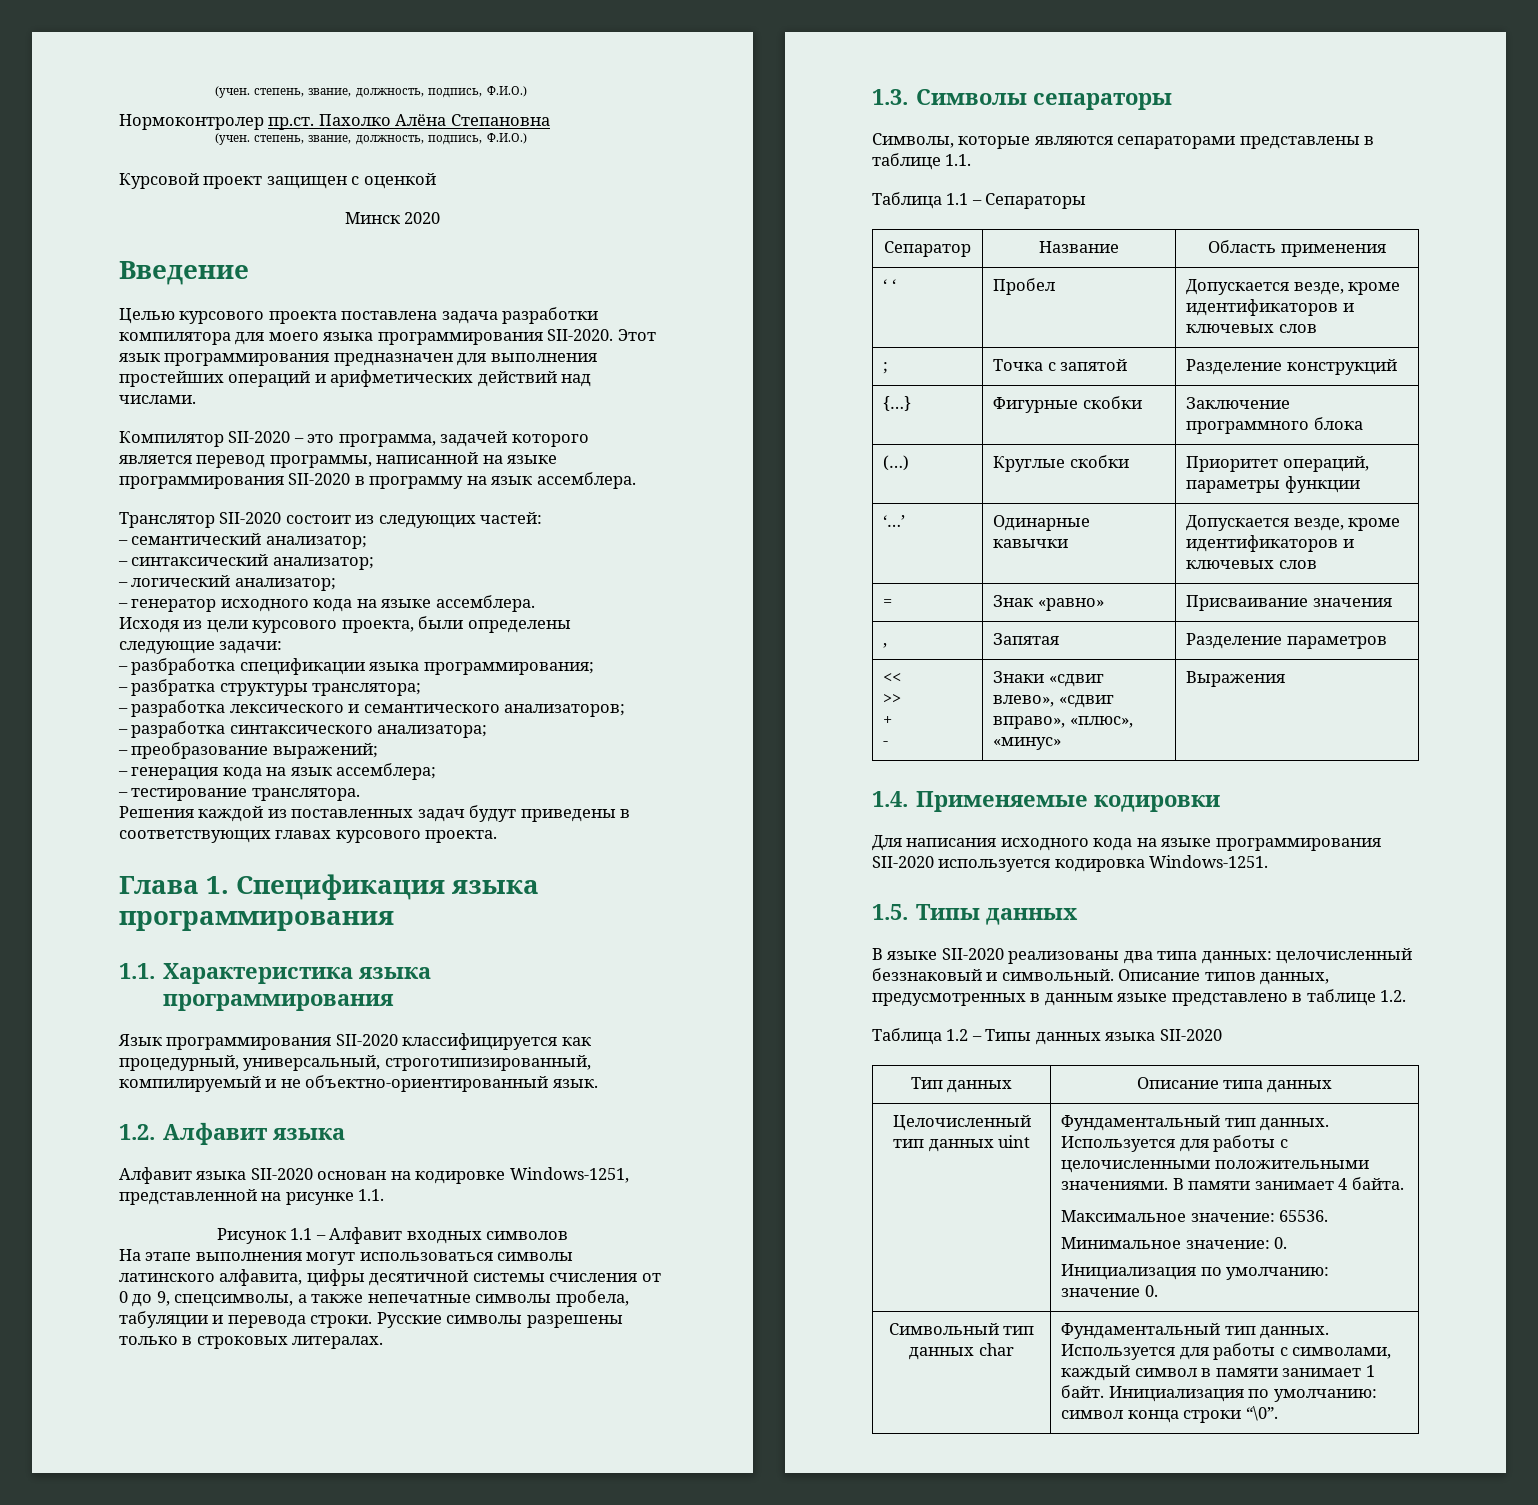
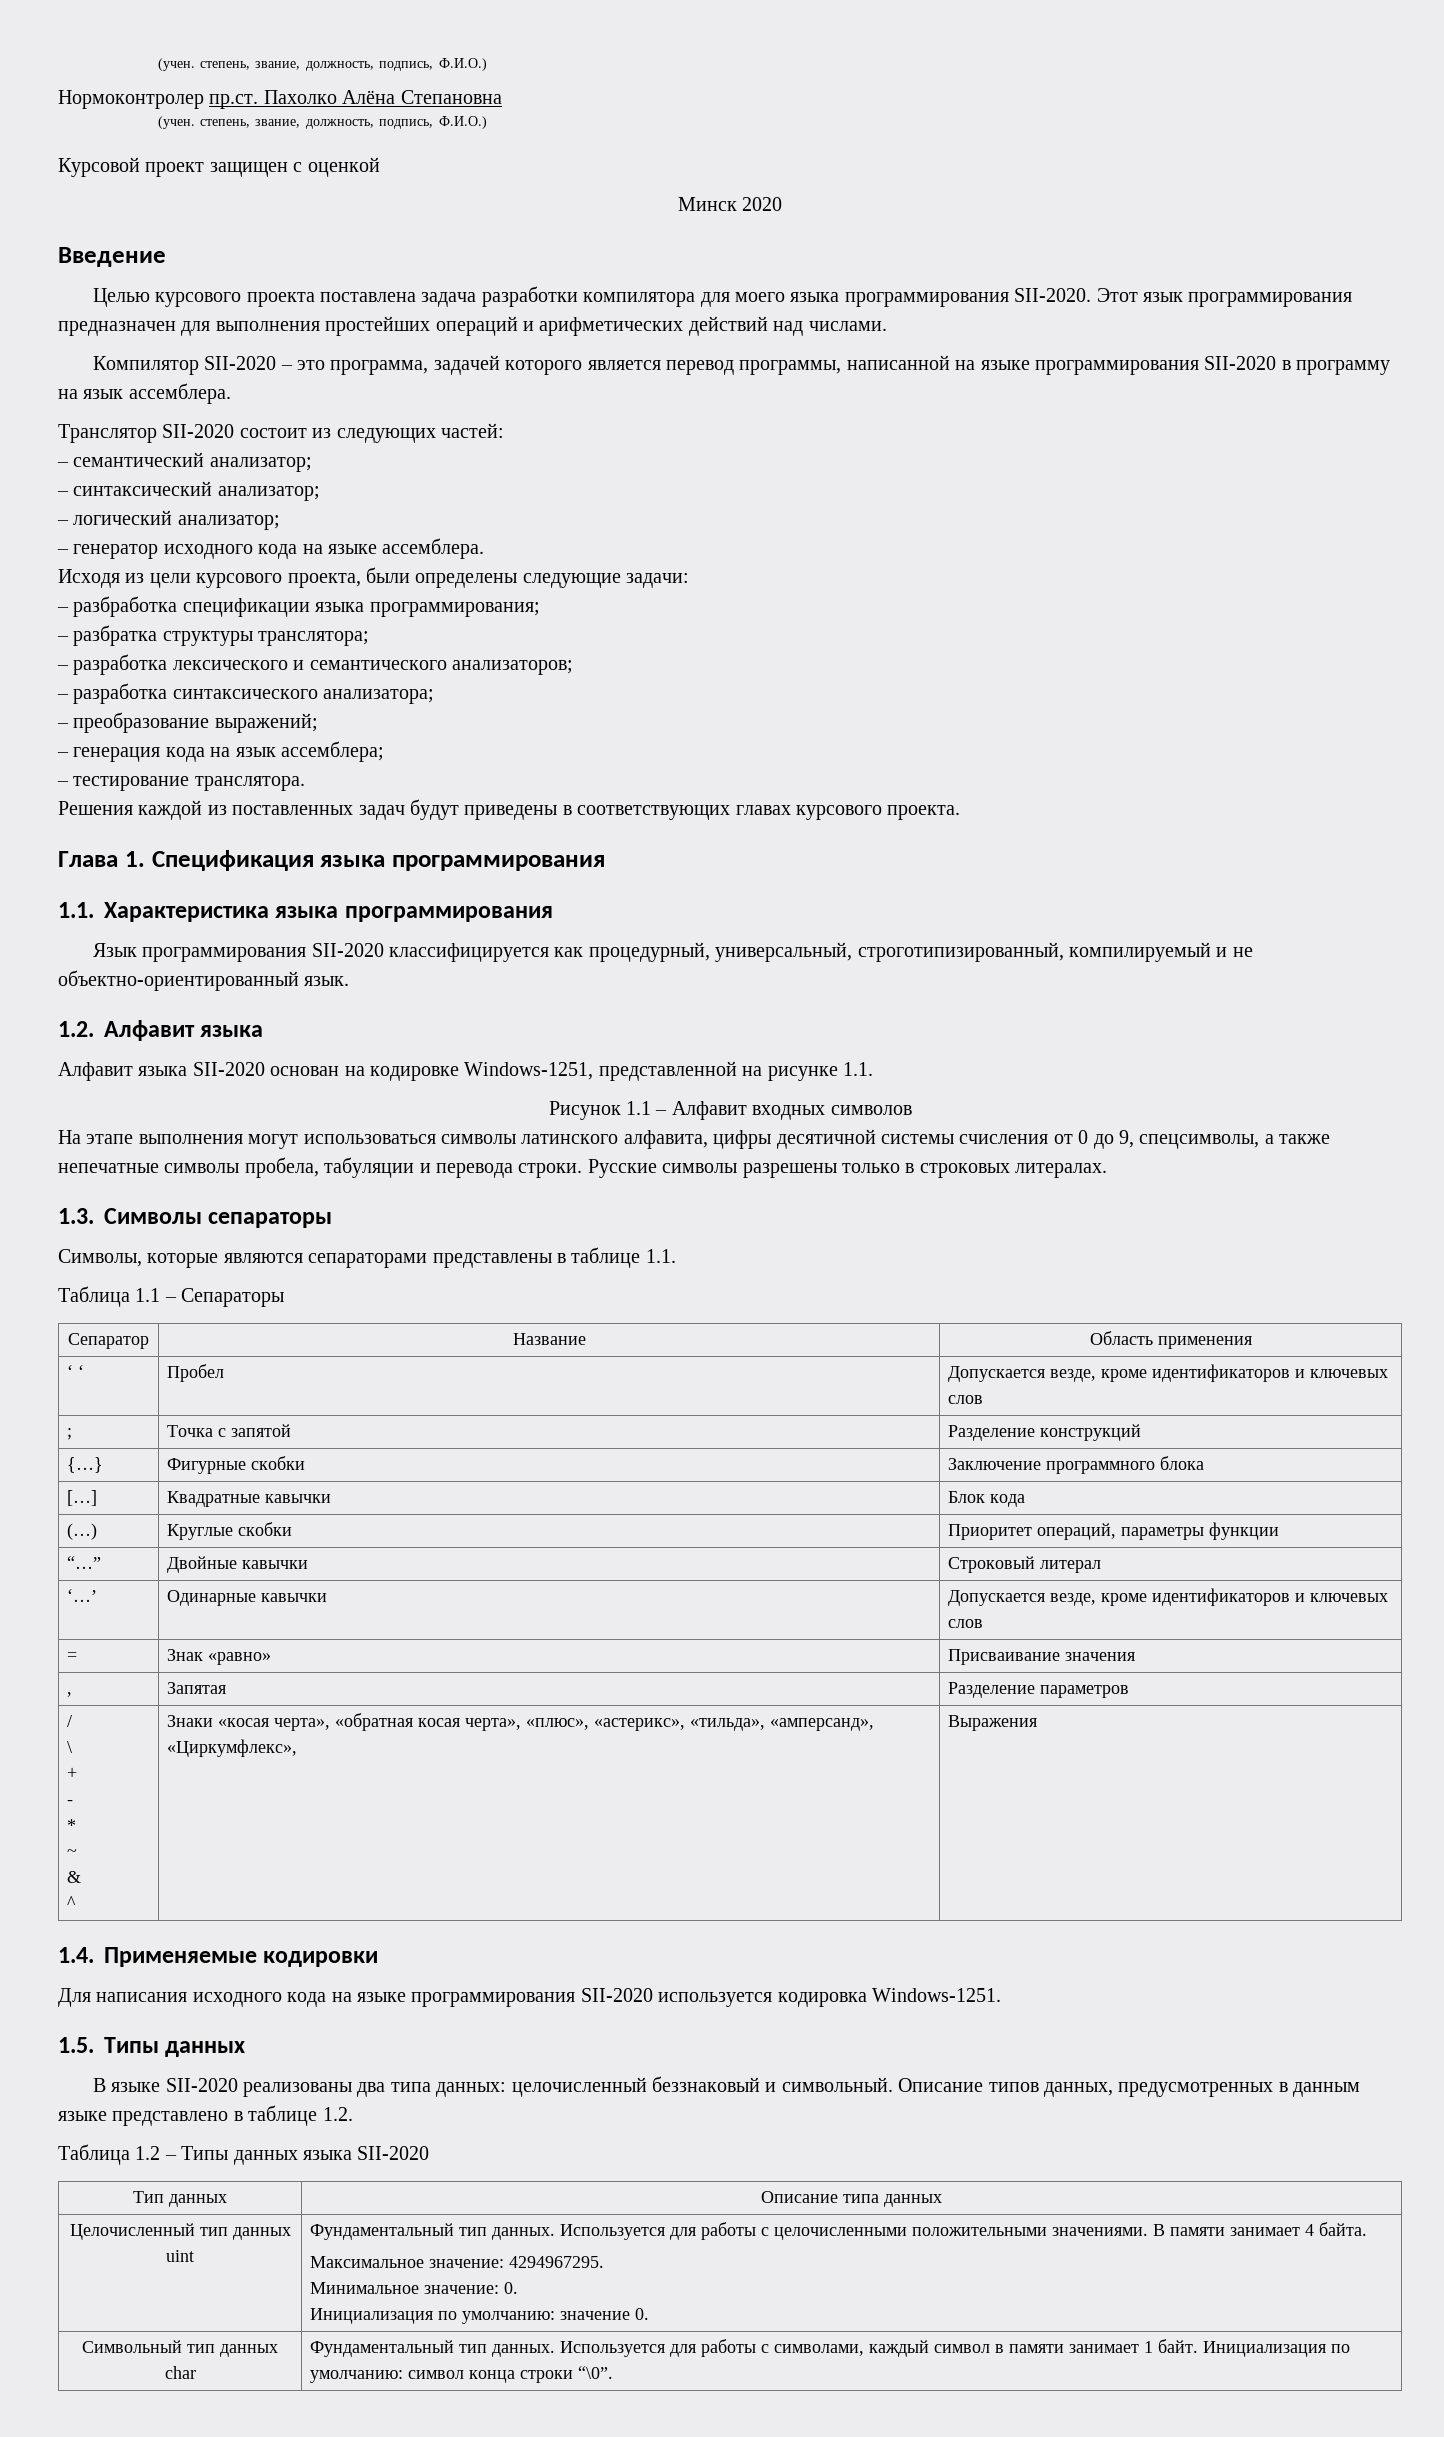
+ […] | Квадратные кавычки | Блок кода
+ “…” | Двойные кавычки | Строковый литерал
- <<
- >>
+ /
+ \
  +
- - | Знаки «сдвиг влево», «сдвиг вправо», «плюс», «минус» | Выражения
+ -
+ *
+ ~
+ &
+ ^ | Знаки «косая черта», «обратная косая черта», «плюс», «астерикс», «тильда», «амперсанд», «Циркумфлекс», | Выражения
  Целочисленный тип данных uint | Фундаментальный тип данных. Используется для работы с целочисленными положительными значениями. В памяти занимает 4 байта.
- Максимальное значение: 65536.
+ Максимальное значение: 4294967295.

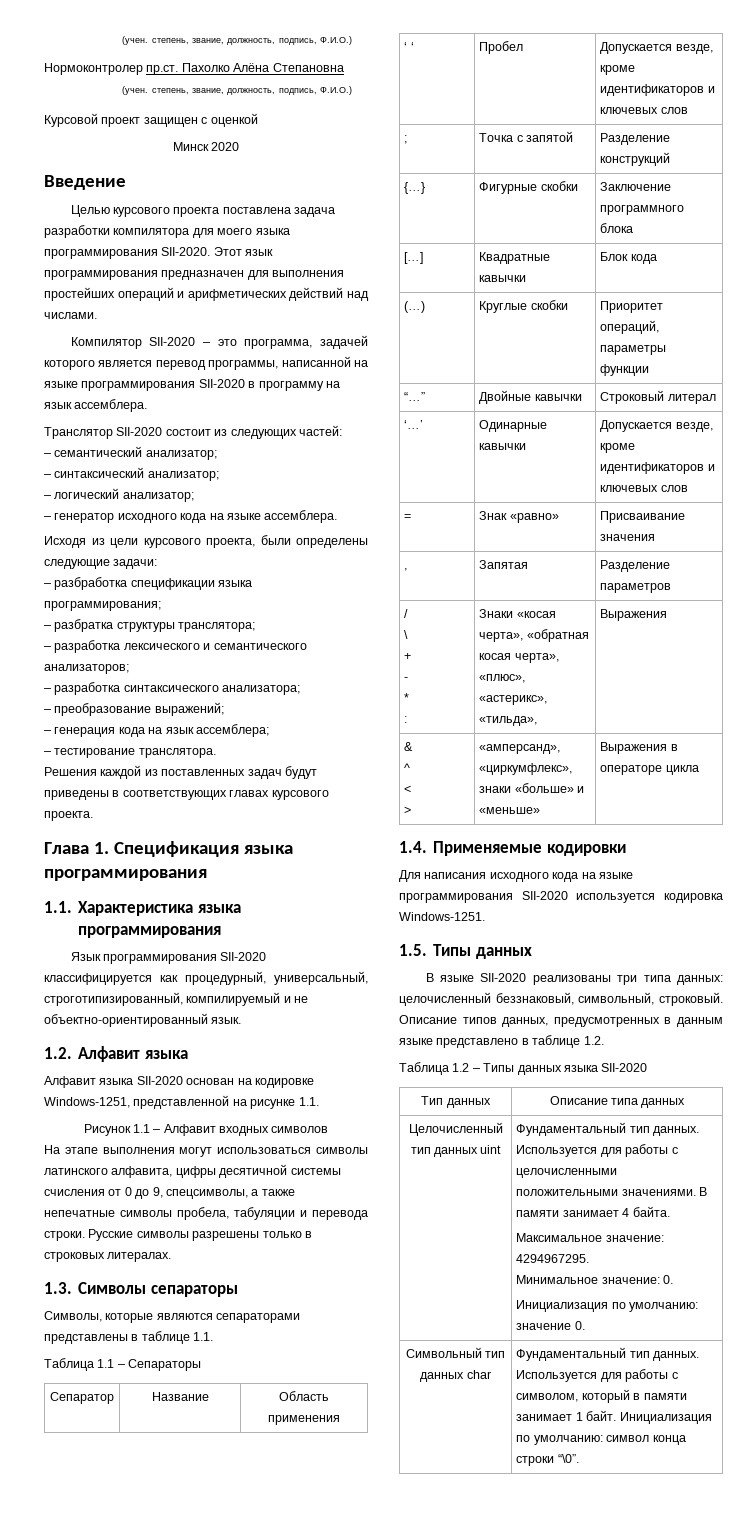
  /
  \
  +
  -
  *
- ~
+ : | Знаки «косая черта», «обратная косая черта», «плюс», «астерикс», «тильда», | Выражения
  &
- ^ | Знаки «косая черта», «обратная косая черта», «плюс», «астерикс», «тильда», «амперсанд», «Циркумфлекс», | Выражения
+ ^
+ <
+ > | «амперсанд», «циркумфлекс», знаки «больше» и «меньше» | Выражения в операторе цикла
- В языке SII-2020 реализованы два типа данных: целочисленный беззнаковый и символьный.
+ В языке SII-2020 реализованы три типа данных: целочисленный беззнаковый, символьный, строковый.
- Символьный тип данных char | Фундаментальный тип данных. Используется для работы с символами, каждый символ в памяти занимает 1 байт. Инициализация по умолчанию: символ конца строки “\0”.
+ Символьный тип данных char | Фундаментальный тип данных. Используется для работы с символом, который в памяти занимает 1 байт. Инициализация по умолчанию: символ конца строки “\0”.

